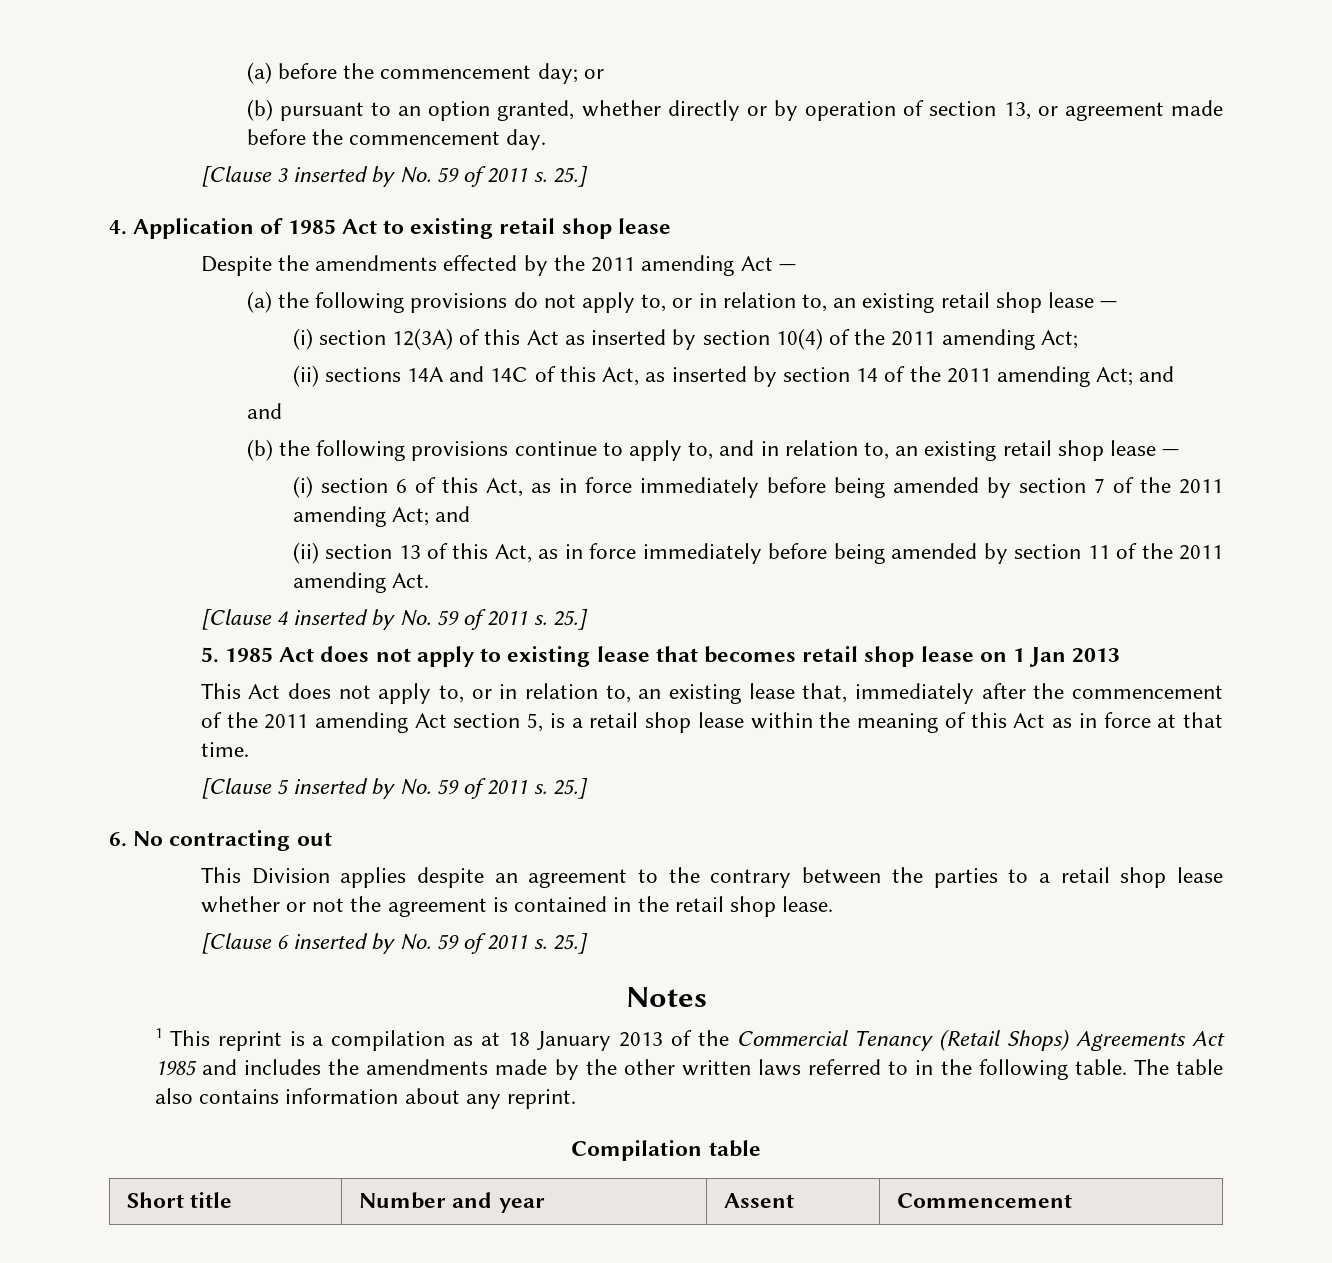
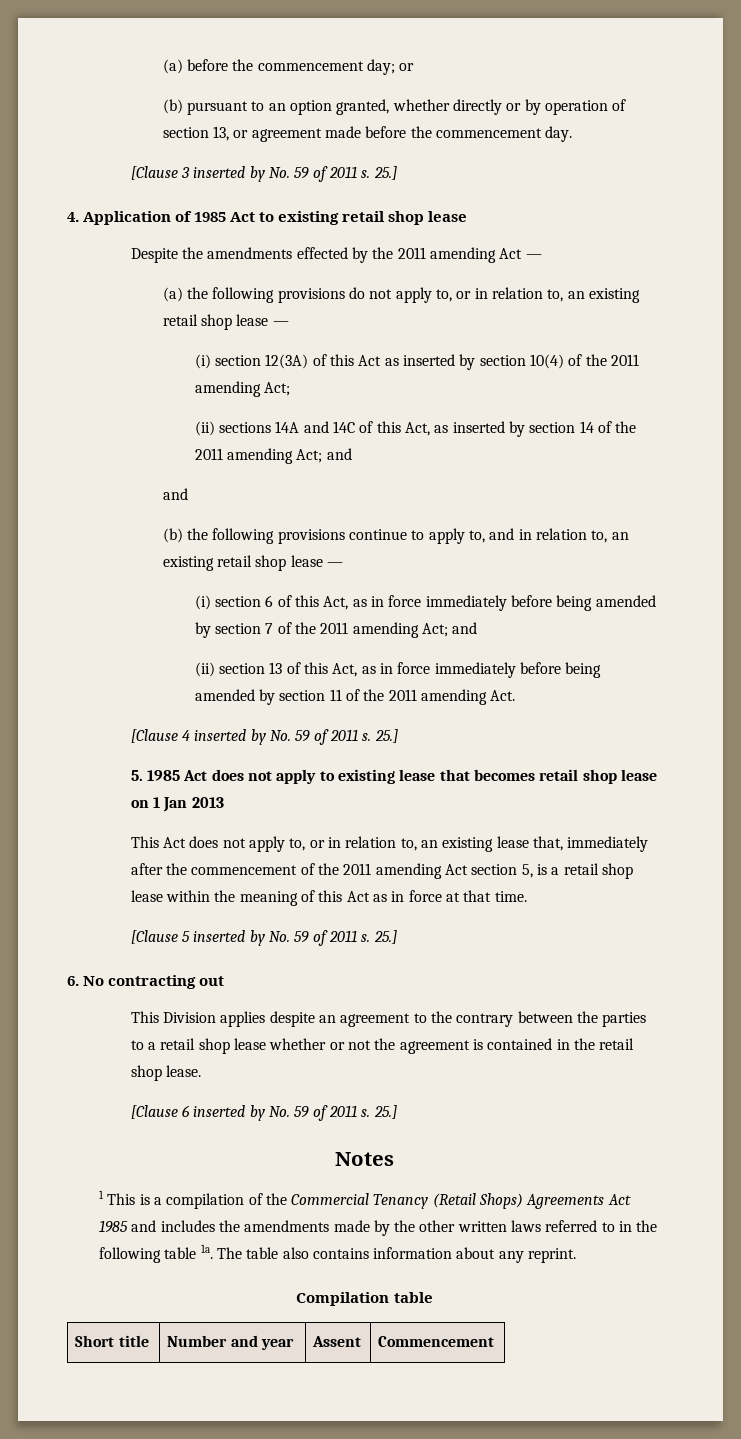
- 1 This reprint is a compilation as at 18 January 2013 of the Commercial Tenancy (Retail Shops) Agreements Act 1985 and includes the amendments made by the other written laws referred to in the following table.
+ 1 This is a compilation of the Commercial Tenancy (Retail Shops) Agreements Act 1985 and includes the amendments made by the other written laws referred to in the following table 1a.

